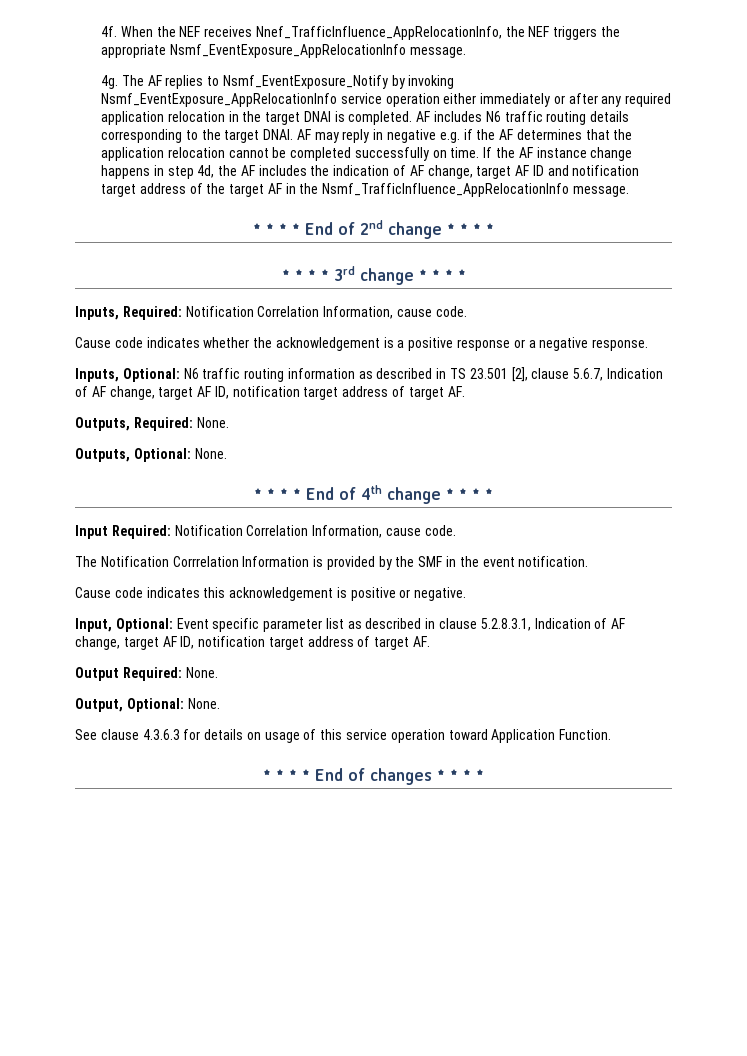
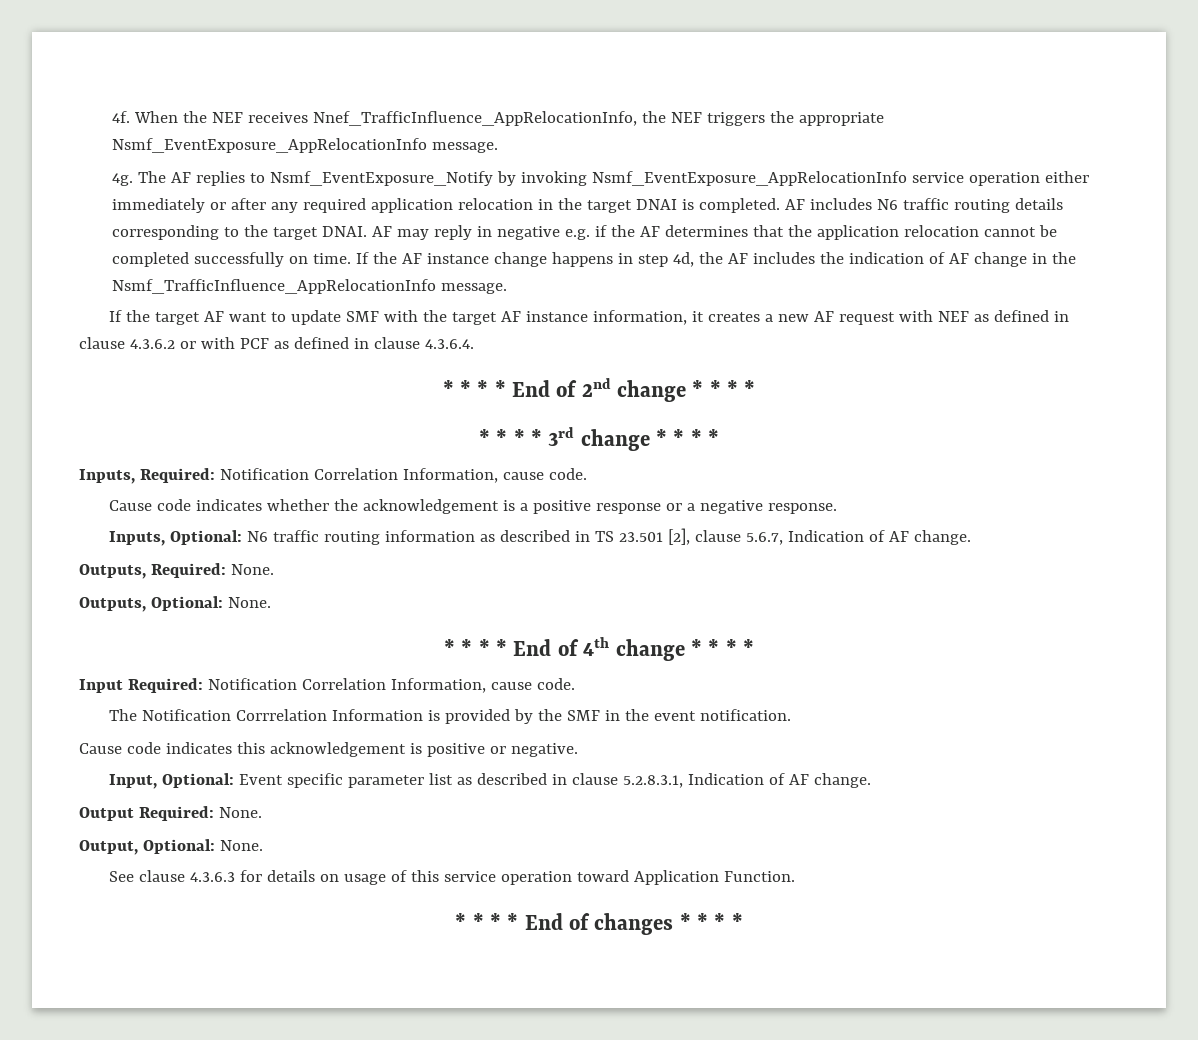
- If the AF instance change happens in step 4d, the AF includes the indication of AF change, target AF ID and notification target address of the target AF in the Nsmf_TrafficInfluence_AppRelocationInfo message.
+ If the AF instance change happens in step 4d, the AF includes the indication of AF change in the Nsmf_TrafficInfluence_AppRelocationInfo message.
+ If the target AF want to update SMF with the target AF instance information, it creates a new AF request with NEF as defined in clause 4.3.6.2 or with PCF as defined in clause 4.3.6.4.
- Inputs, Optional: N6 traffic routing information as described in TS 23.501 [2], clause 5.6.7, Indication of AF change, target AF ID, notification target address of target AF.
+ Inputs, Optional: N6 traffic routing information as described in TS 23.501 [2], clause 5.6.7, Indication of AF change.
- Input, Optional: Event specific parameter list as described in clause 5.2.8.3.1, Indication of AF change, target AF ID, notification target address of target AF.
+ Input, Optional: Event specific parameter list as described in clause 5.2.8.3.1, Indication of AF change.

